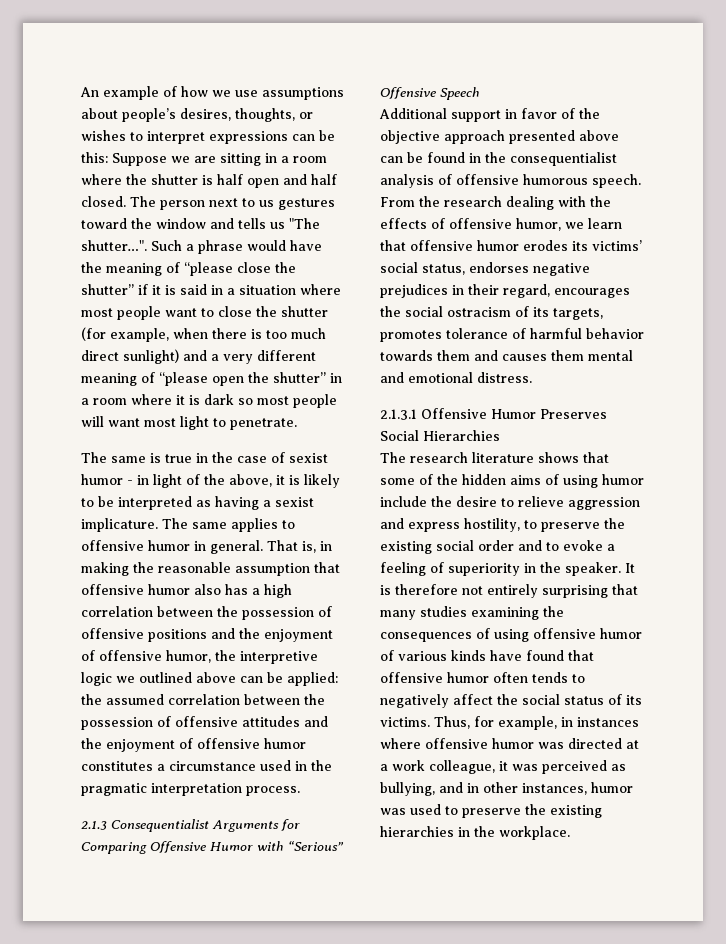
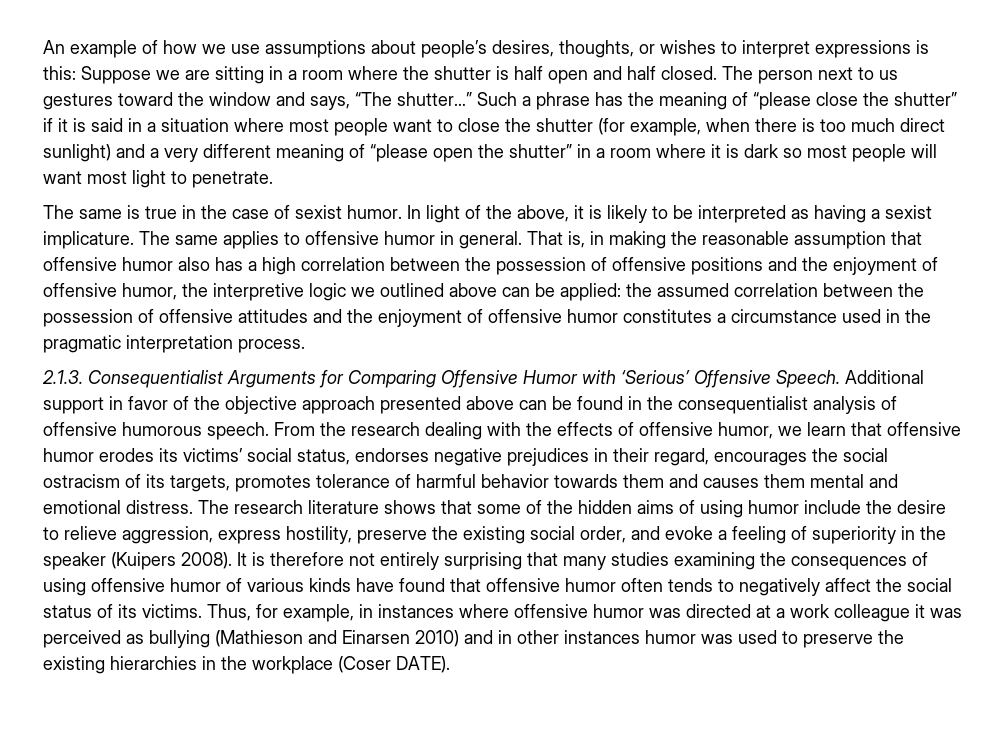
- An example of how we use assumptions about people’s desires, thoughts, or wishes to interpret expressions can be this: Suppose we are sitting in a room where the shutter is half open and half closed.
+ An example of how we use assumptions about people’s desires, thoughts, or wishes to interpret expressions is this: Suppose we are sitting in a room where the shutter is half open and half closed.
- The person next to us gestures toward the window and tells us "The shutter…".
+ The person next to us gestures toward the window and says, “The shutter…”
- Such a phrase would have the meaning of “please close the shutter” if it is said in a situation where most people want to close the shutter (for example, when there is too much direct sunlight) and a very different meaning of “please open the shutter” in a room where it is dark so most people will want most light to penetrate.
+ Such a phrase has the meaning of “please close the shutter” if it is said in a situation where most people want to close the shutter (for example, when there is too much direct sunlight) and a very different meaning of “please open the shutter” in a room where it is dark so most people will want most light to penetrate.
- The same is true in the case of sexist humor - in light of the above, it is likely to be interpreted as having a sexist implicature.
+ The same is true in the case of sexist humor. In light of the above, it is likely to be interpreted as having a sexist implicature.
- 2.1.3 Consequentialist Arguments for Comparing Offensive Humor with “Serious” Offensive Speech
- Additional support in favor of the objective approach presented above can be found in the consequentialist analysis of offensive humorous speech.
+ 2.1.3. Consequentialist Arguments for Comparing Offensive Humor with ‘Serious’ Offensive Speech. Additional support in favor of the objective approach presented above can be found in the consequentialist analysis of offensive humorous speech.
- From the research dealing with the effects of offensive humor, we learn that offensive humor erodes its victims’ social status, endorses negative prejudices in their regard, encourages the social ostracism of its targets, promotes tolerance of harmful behavior towards them and causes them mental and emotional distress.
- 2.1.3.1 Offensive Humor Preserves Social Hierarchies
- The research literature shows that some of the hidden aims of using humor include the desire to relieve aggression and express hostility, to preserve the existing social order and to evoke a feeling of superiority in the speaker.
+ From the research dealing with the effects of offensive humor, we learn that offensive humor erodes its victims’ social status, endorses negative prejudices in their regard, encourages the social ostracism of its targets, promotes tolerance of harmful behavior towards them and causes them mental and emotional distress. The research literature shows that some of the hidden aims of using humor include the desire to relieve aggression, express hostility, preserve the existing social order, and evoke a feeling of superiority in the speaker (Kuipers 2008).
- Thus, for example, in instances where offensive humor was directed at a work colleague, it was perceived as bullying, and in other instances, humor was used to preserve the existing hierarchies in the workplace.
+ Thus, for example, in instances where offensive humor was directed at a work colleague it was perceived as bullying (Mathieson and Einarsen 2010) and in other instances humor was used to preserve the existing hierarchies in the workplace (Coser DATE).

